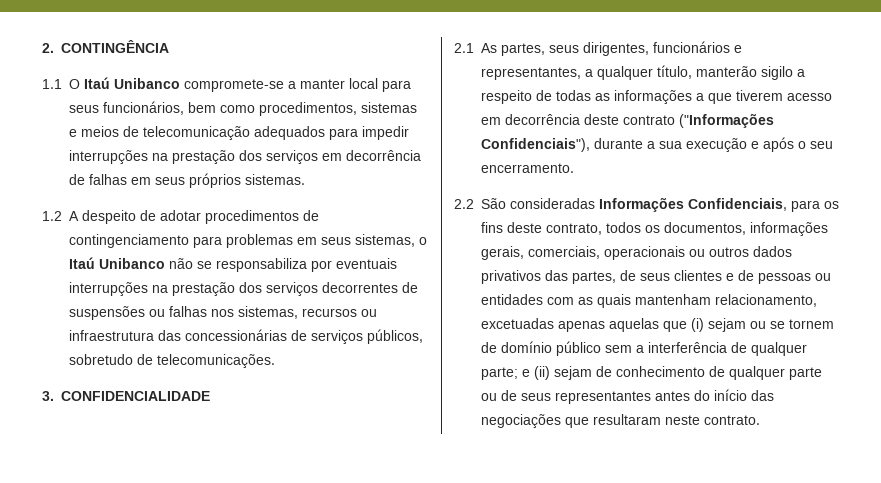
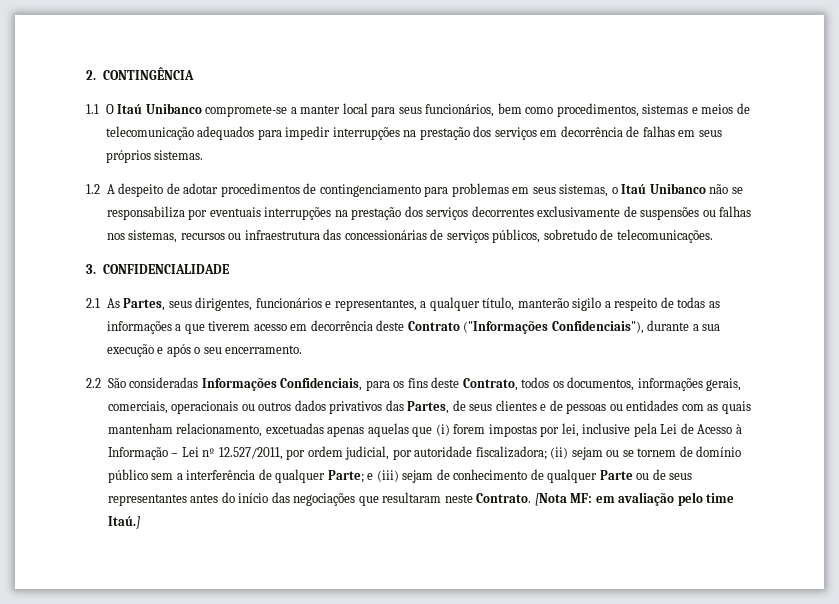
- 1.2 A despeito de adotar procedimentos de contingenciamento para problemas em seus sistemas, o Itaú Unibanco não se responsabiliza por eventuais interrupções na prestação dos serviços decorrentes de suspensões ou falhas nos sistemas, recursos ou infraestrutura das concessionárias de serviços públicos, sobretudo de telecomunicações.
+ 1.2 A despeito de adotar procedimentos de contingenciamento para problemas em seus sistemas, o Itaú Unibanco não se responsabiliza por eventuais interrupções na prestação dos serviços decorrentes exclusivamente de suspensões ou falhas nos sistemas, recursos ou infraestrutura das concessionárias de serviços públicos, sobretudo de telecomunicações.
- 2.1 As partes, seus dirigentes, funcionários e representantes, a qualquer título, manterão sigilo a respeito de todas as informações a que tiverem acesso em decorrência deste contrato ("Informações Confidenciais"), durante a sua execução e após o seu encerramento.
+ 2.1 As Partes, seus dirigentes, funcionários e representantes, a qualquer título, manterão sigilo a respeito de todas as informações a que tiverem acesso em decorrência deste Contrato ("Informações Confidenciais"), durante a sua execução e após o seu encerramento.
- 2.2 São consideradas Informações Confidenciais, para os fins deste contrato, todos os documentos, informações gerais, comerciais, operacionais ou outros dados privativos das partes, de seus clientes e de pessoas ou entidades com as quais mantenham relacionamento, excetuadas apenas aquelas que (i) sejam ou se tornem de domínio público sem a interferência de qualquer parte; e (ii) sejam de conhecimento de qualquer parte ou de seus representantes antes do início das negociações que resultaram neste contrato.
+ 2.2 São consideradas Informações Confidenciais, para os fins deste Contrato, todos os documentos, informações gerais, comerciais, operacionais ou outros dados privativos das Partes, de seus clientes e de pessoas ou entidades com as quais mantenham relacionamento, excetuadas apenas aquelas que (i) forem impostas por lei, inclusive pela Lei de Acesso à Informação – Lei nº 12.527/2011, por ordem judicial, por autoridade fiscalizadora; (ii) sejam ou se tornem de domínio público sem a interferência de qualquer Parte; e (iii) sejam de conhecimento de qualquer Parte ou de seus representantes antes do início das negociações que resultaram neste Contrato. [Nota MF: em avaliação pelo time Itaú.]

